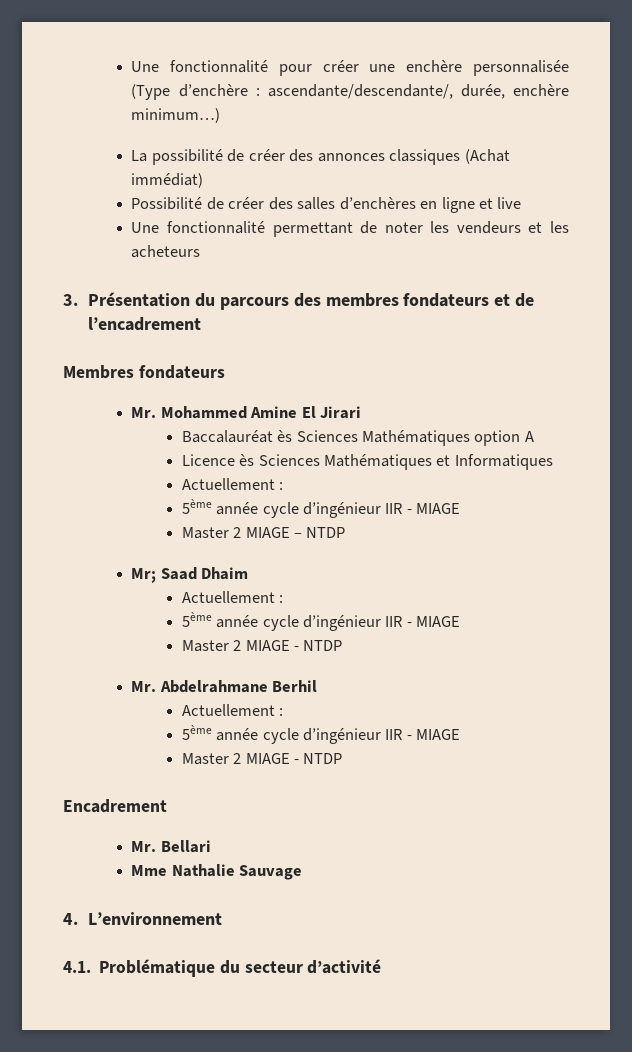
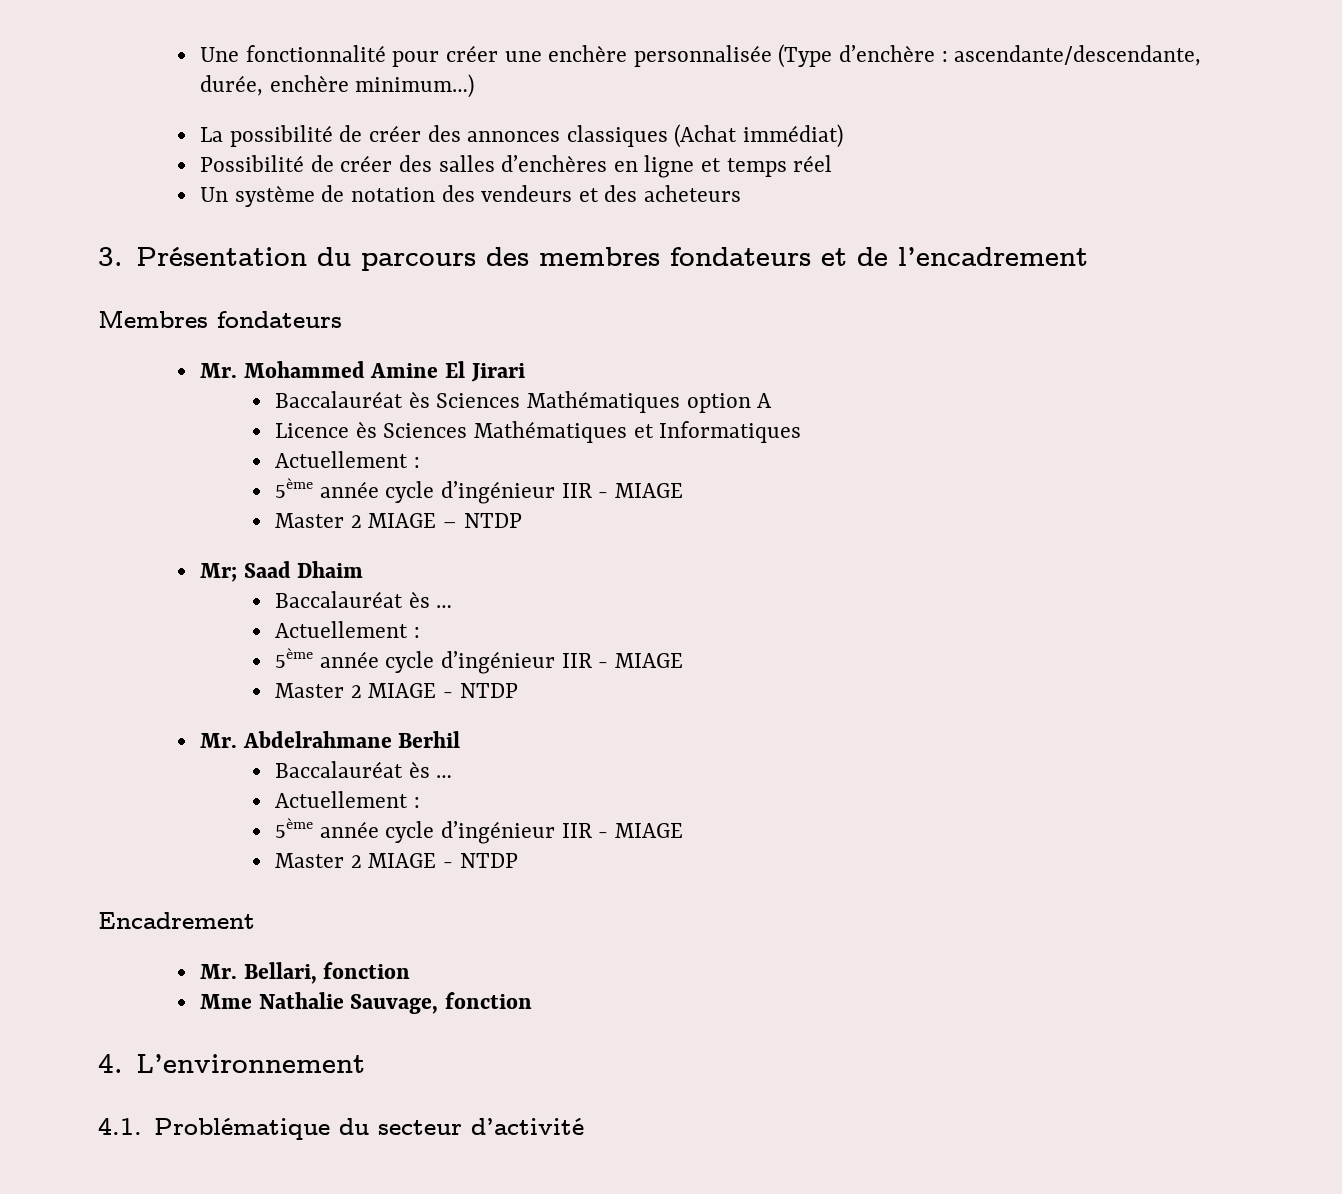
- Une fonctionnalité pour créer une enchère personnalisée (Type d’enchère : ascendante/descendante/, durée, enchère minimum…)
+ Une fonctionnalité pour créer une enchère personnalisée (Type d’enchère : ascendante/descendante, durée, enchère minimum…)
- Possibilité de créer des salles d’enchères en ligne et live
- Une fonctionnalité permettant de noter les vendeurs et les acheteurs
+ Possibilité de créer des salles d’enchères en ligne et temps réel
+ Un système de notation des vendeurs et des acheteurs
  Mr; Saad Dhaim
+ Baccalauréat ès …
  Mr. Abdelrahmane Berhil
+ Baccalauréat ès …
- Mr. Bellari
+ Mr. Bellari, fonction
- Mme Nathalie Sauvage
+ Mme Nathalie Sauvage, fonction

